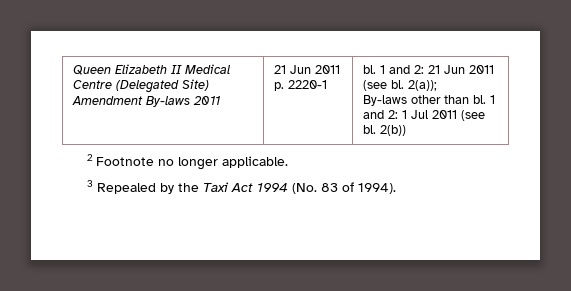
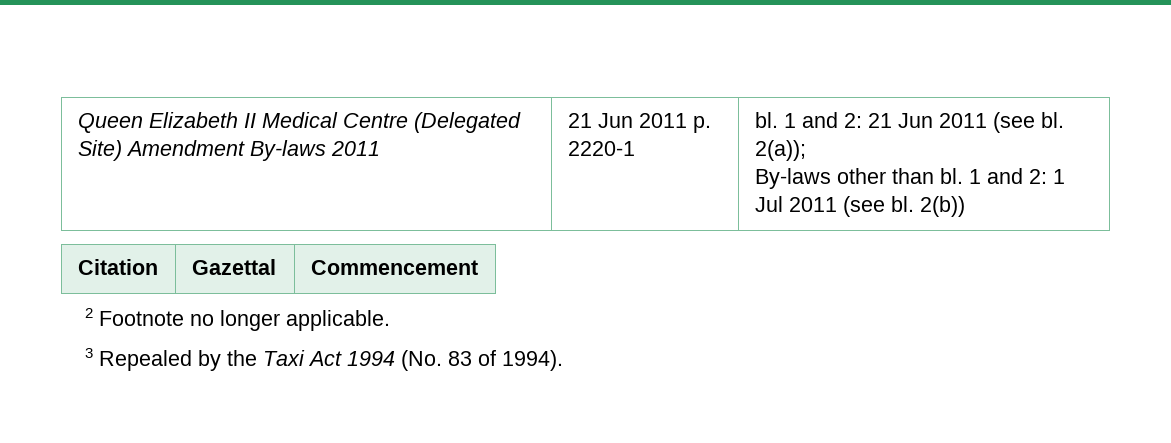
+ Citation | Gazettal | Commencement

